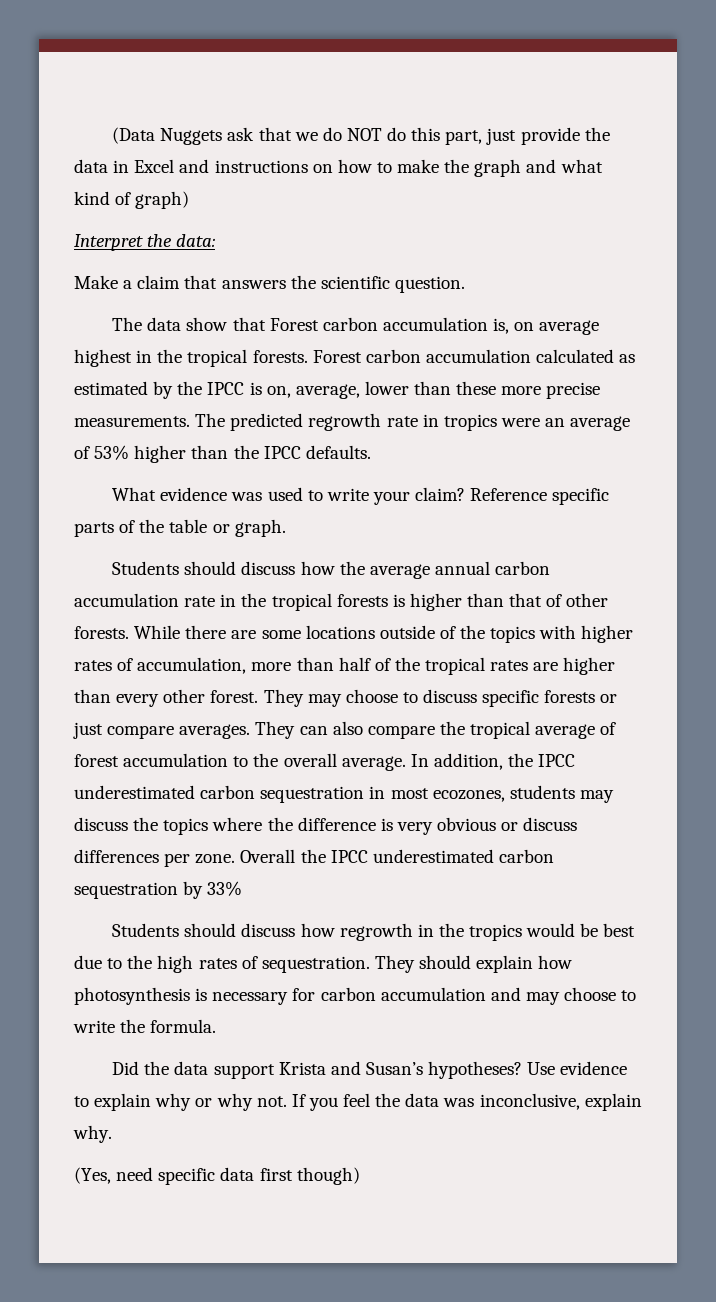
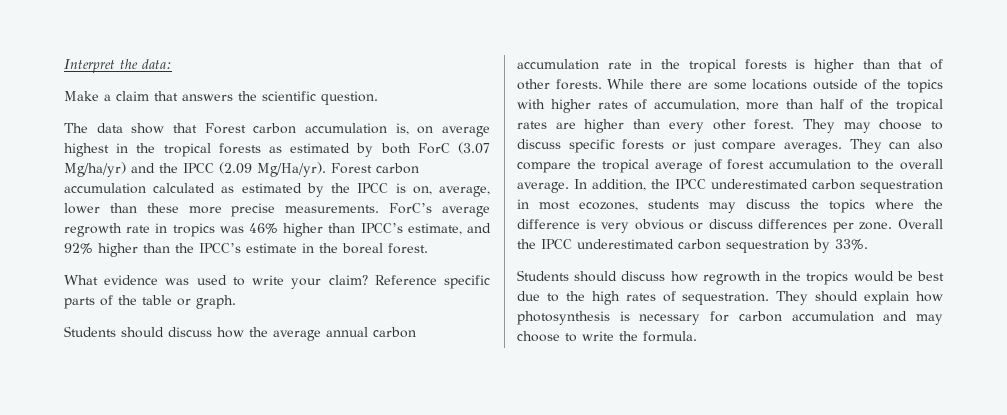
- (Data Nuggets ask that we do NOT do this part, just provide the data in Excel and instructions on how to make the graph and what kind of graph)
- The data show that Forest carbon accumulation is, on average highest in the tropical forests.
+ The data show that Forest carbon accumulation is, on average highest in the tropical forests as estimated by both ForC (3.07 Mg/ha/yr) and the IPCC (2.09 Mg/Ha/yr).
- The predicted regrowth rate in tropics were an average of 53% higher than the IPCC defaults.
+ ForC’s average regrowth rate in tropics was 46% higher than IPCC’s estimate, and 92% higher than the IPCC’s estimate in the boreal forest.
- Overall the IPCC underestimated carbon sequestration by 33%
+ Overall the IPCC underestimated carbon sequestration by 33%.
- Did the data support Krista and Susan’s hypotheses? Use evidence to explain why or why not. If you feel the data was inconclusive, explain why.
- (Yes, need specific data first though)

